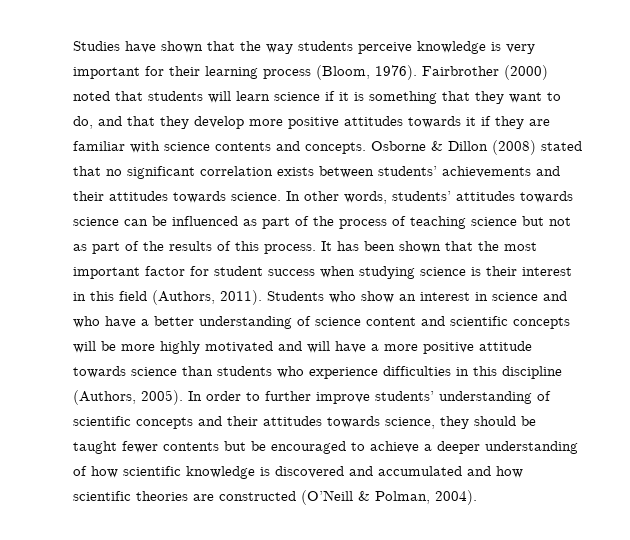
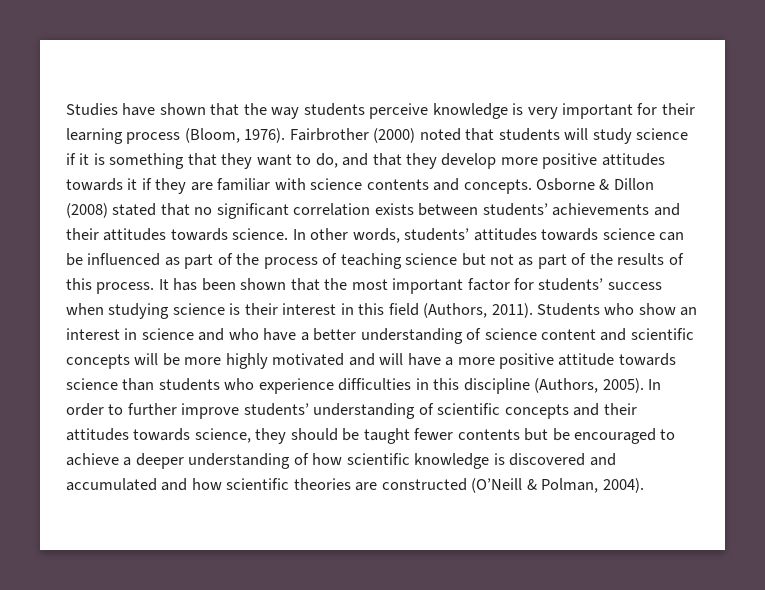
- Fairbrother (2000) noted that students will learn science if it is something that they want to do, and that they develop more positive attitudes towards it if they are familiar with science contents and concepts.
+ Fairbrother (2000) noted that students will study science if it is something that they want to do, and that they develop more positive attitudes towards it if they are familiar with science contents and concepts.
- It has been shown that the most important factor for student success when studying science is their interest in this field (Authors, 2011).
+ It has been shown that the most important factor for students’ success when studying science is their interest in this field (Authors, 2011).

